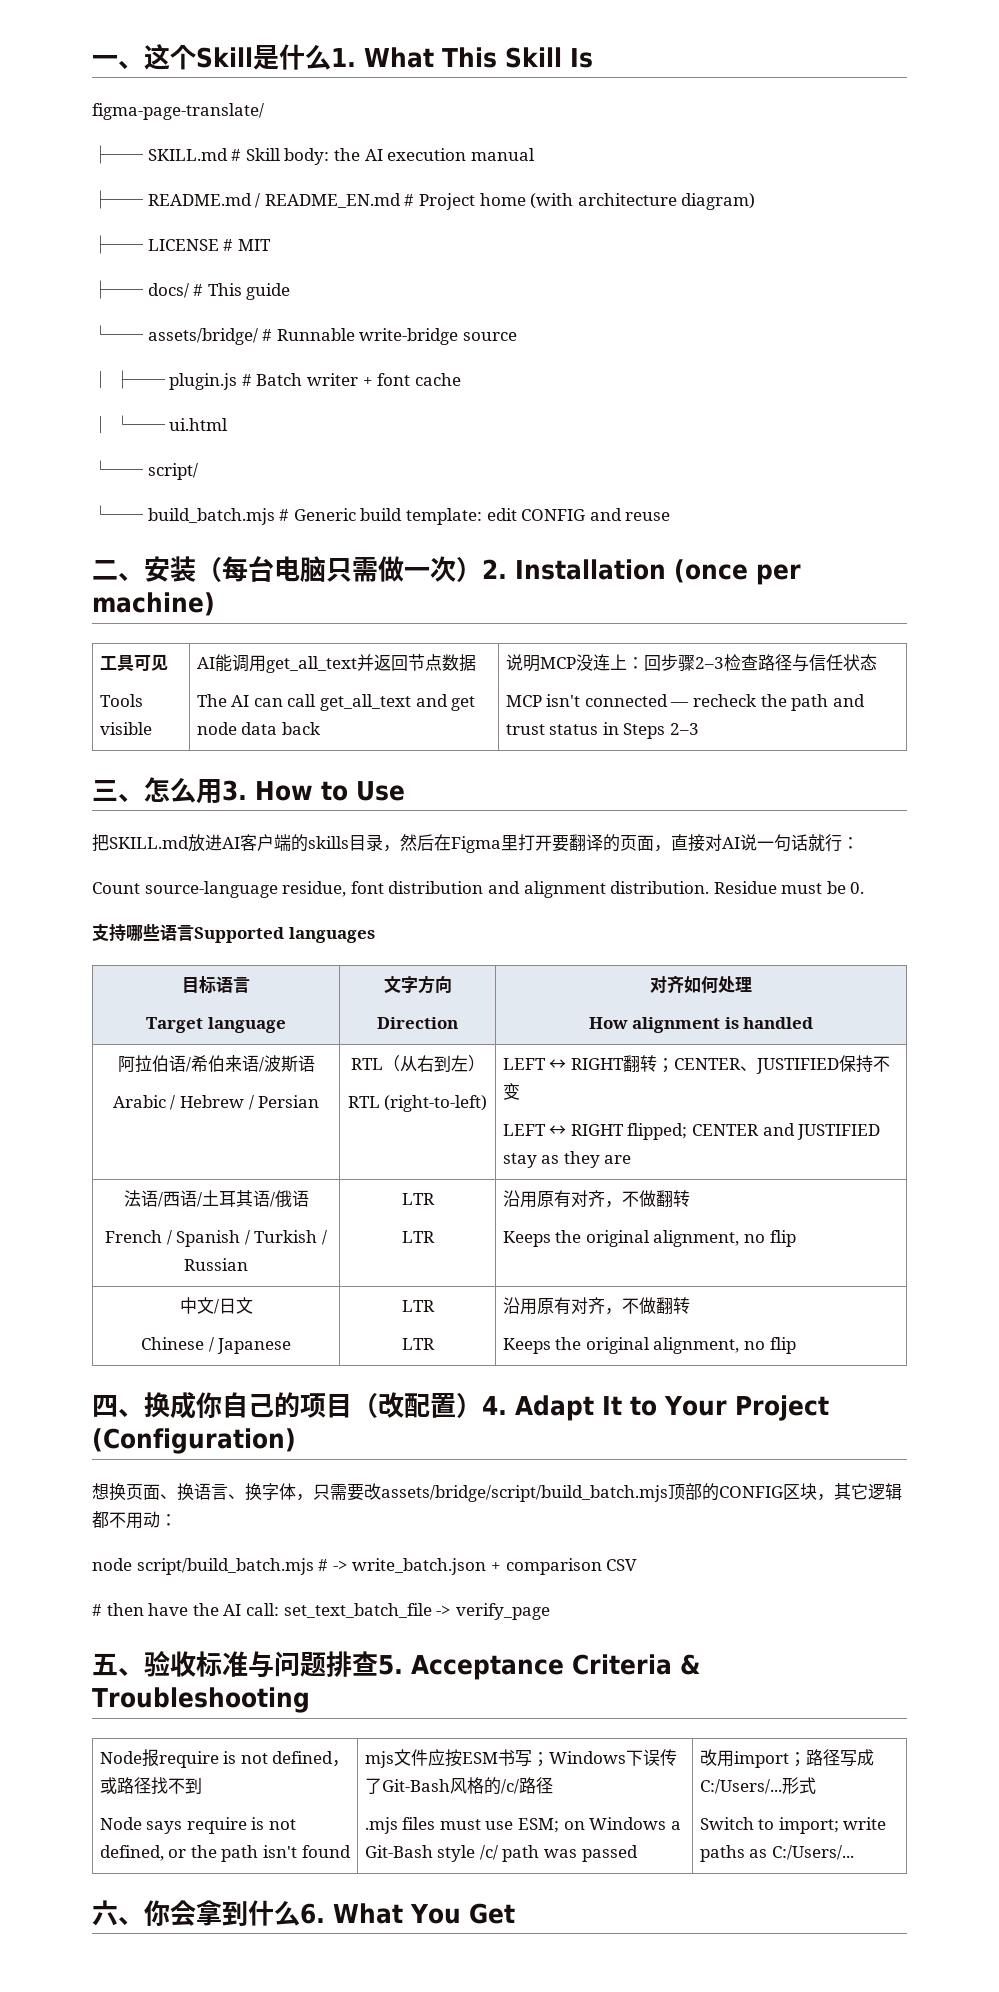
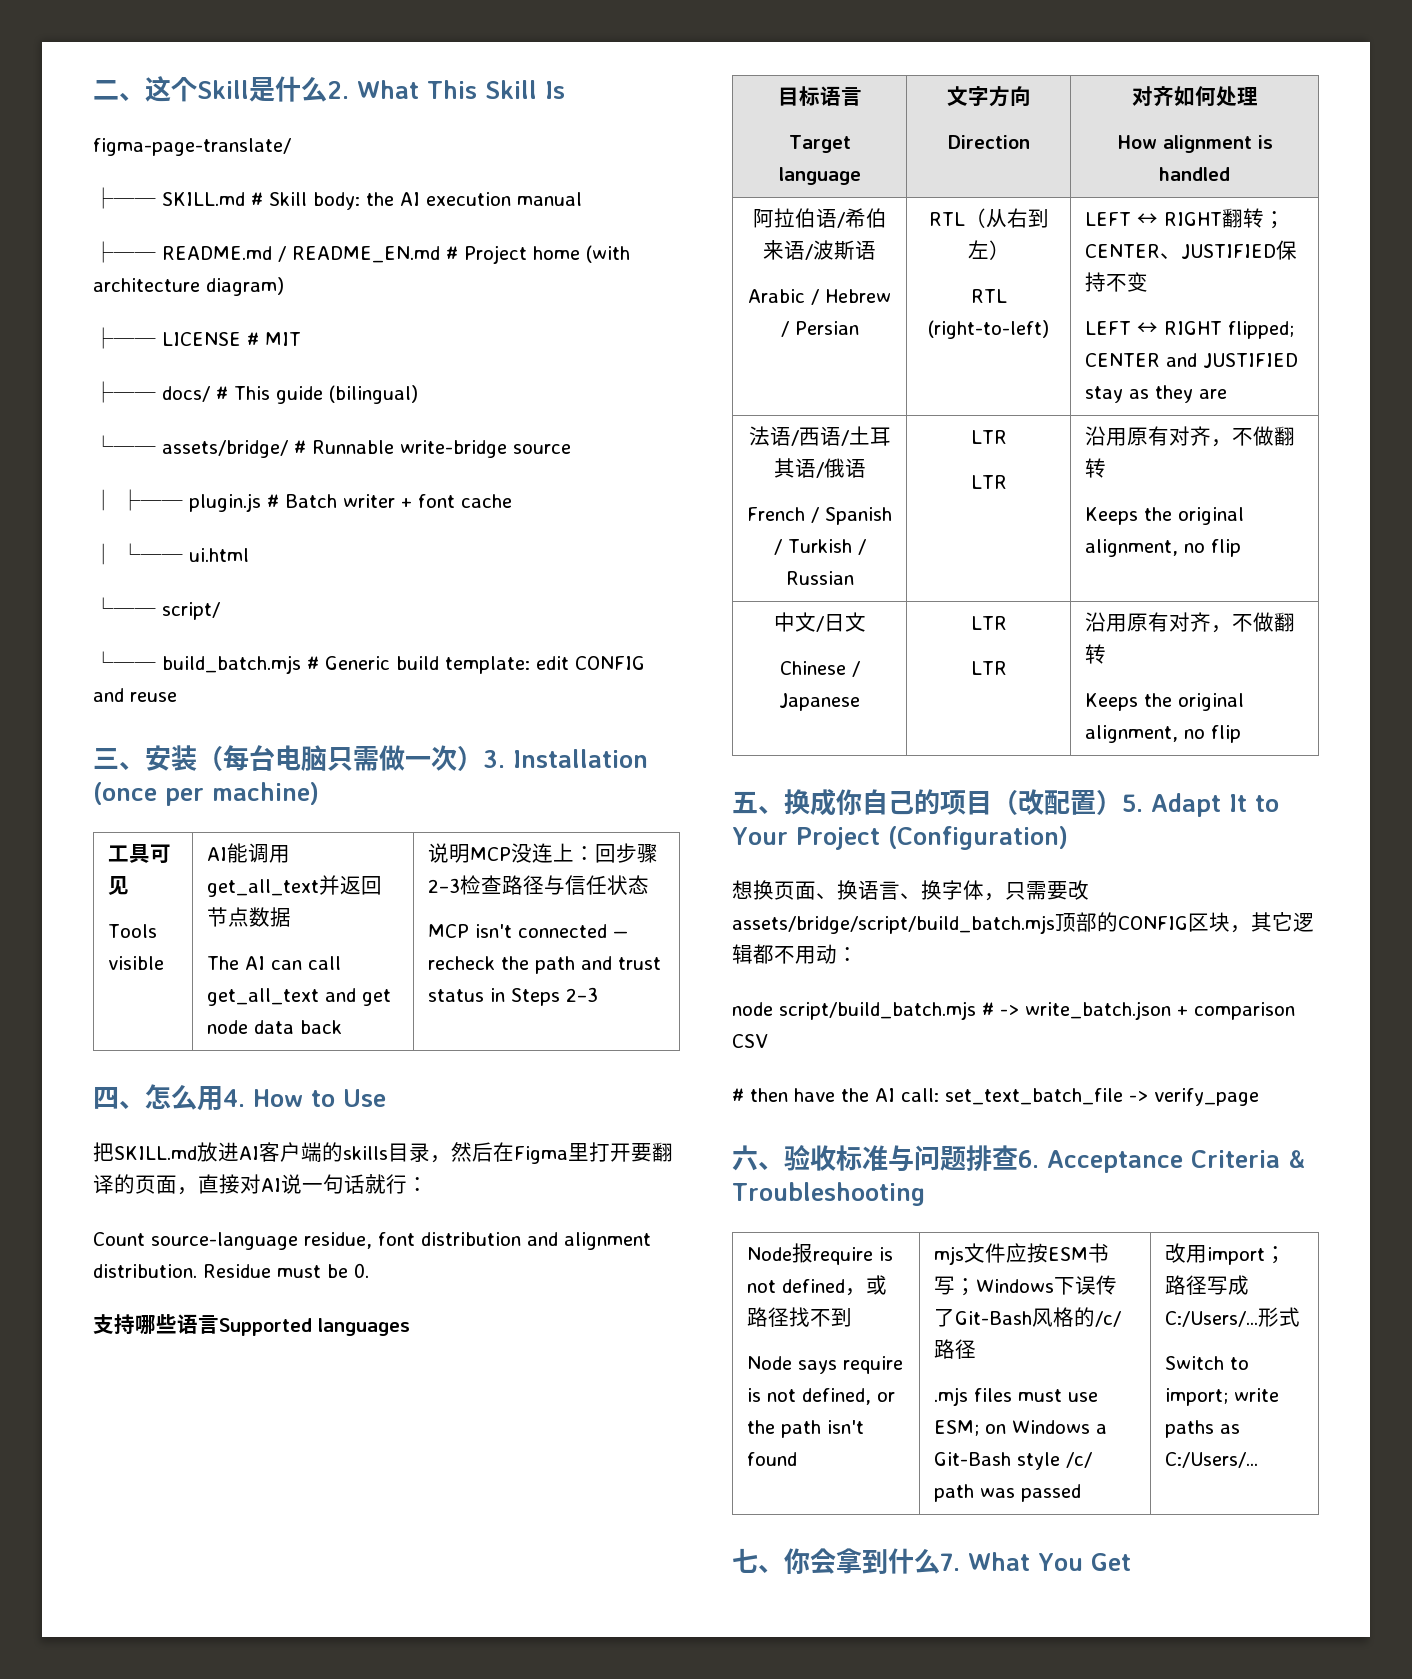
- 一、这个Skill是什么1. What This Skill Is
+ 二、这个Skill是什么2. What This Skill Is
- ├── docs/ # This guide
+ ├── docs/ # This guide (bilingual)
- 二、安装（每台电脑只需做一次）2. Installation (once per machine)
+ 三、安装（每台电脑只需做一次）3. Installation (once per machine)
- 三、怎么用3. How to Use
+ 四、怎么用4. How to Use
- 四、换成你自己的项目（改配置）4. Adapt It to Your Project (Configuration)
+ 五、换成你自己的项目（改配置）5. Adapt It to Your Project (Configuration)
- 五、验收标准与问题排查5. Acceptance Criteria & Troubleshooting
+ 六、验收标准与问题排查6. Acceptance Criteria & Troubleshooting
- 六、你会拿到什么6. What You Get
+ 七、你会拿到什么7. What You Get

